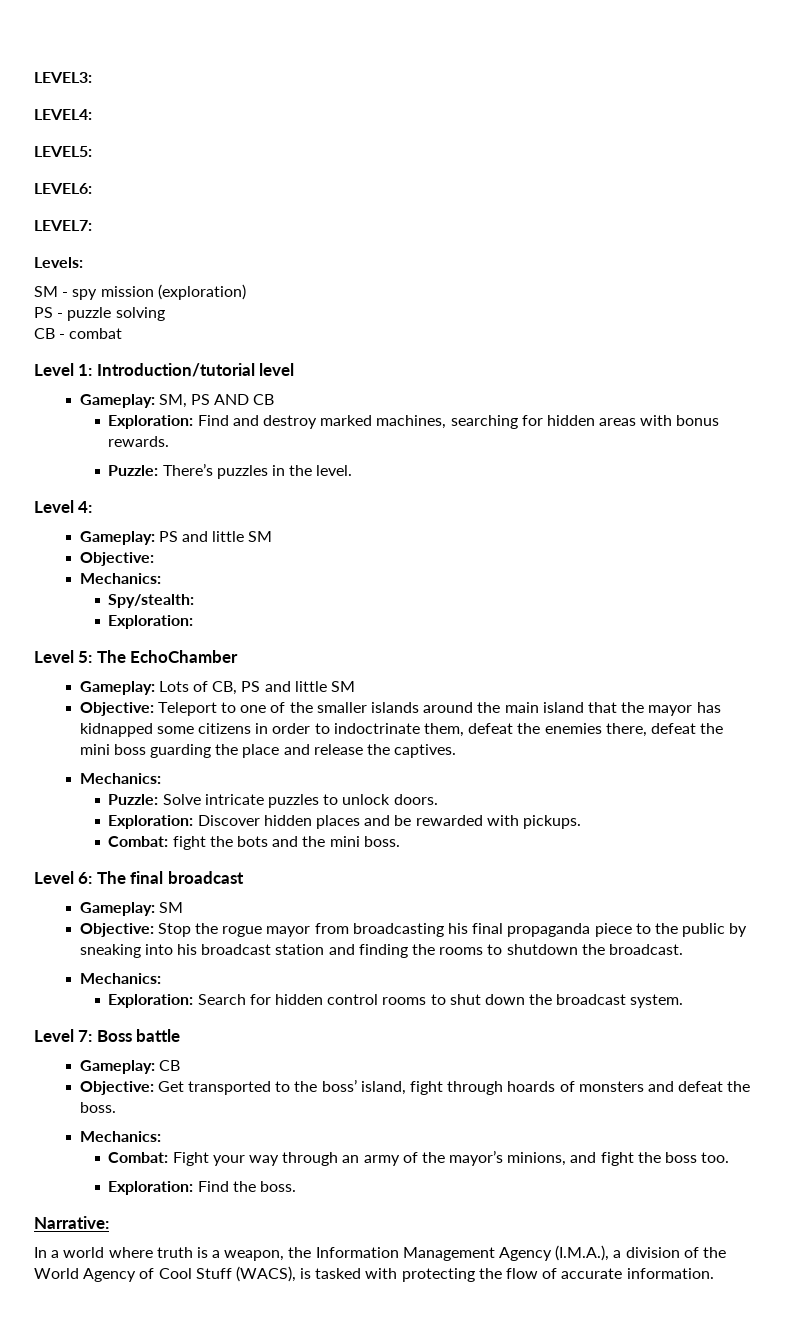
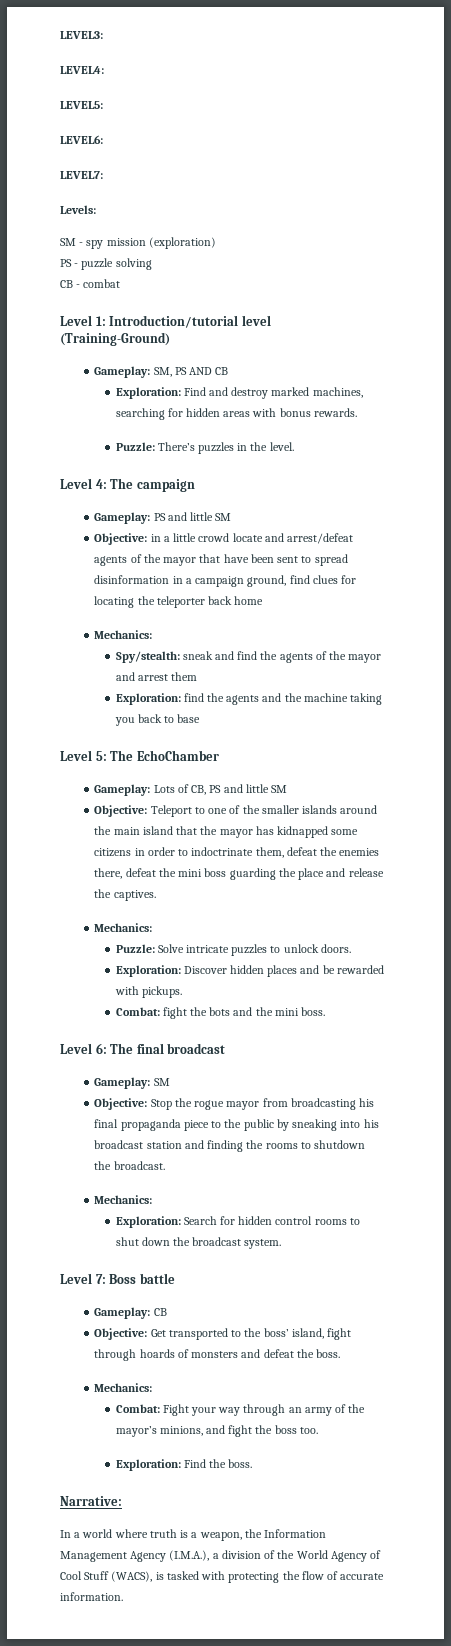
- Level 1: Introduction/tutorial level
+ Level 1: Introduction/tutorial level (Training-Ground)
- Level 4:
+ Level 4: The campaign
  Gameplay: PS and little SM
- Objective:
+ Objective: in a little crowd locate and arrest/defeat agents of the mayor that have been sent to spread disinformation in a campaign ground, find clues for locating the teleporter back home
  Mechanics:
- Spy/stealth:
- Exploration:
+ Spy/stealth: sneak and find the agents of the mayor and arrest them
+ Exploration: find the agents and the machine taking you back to base

